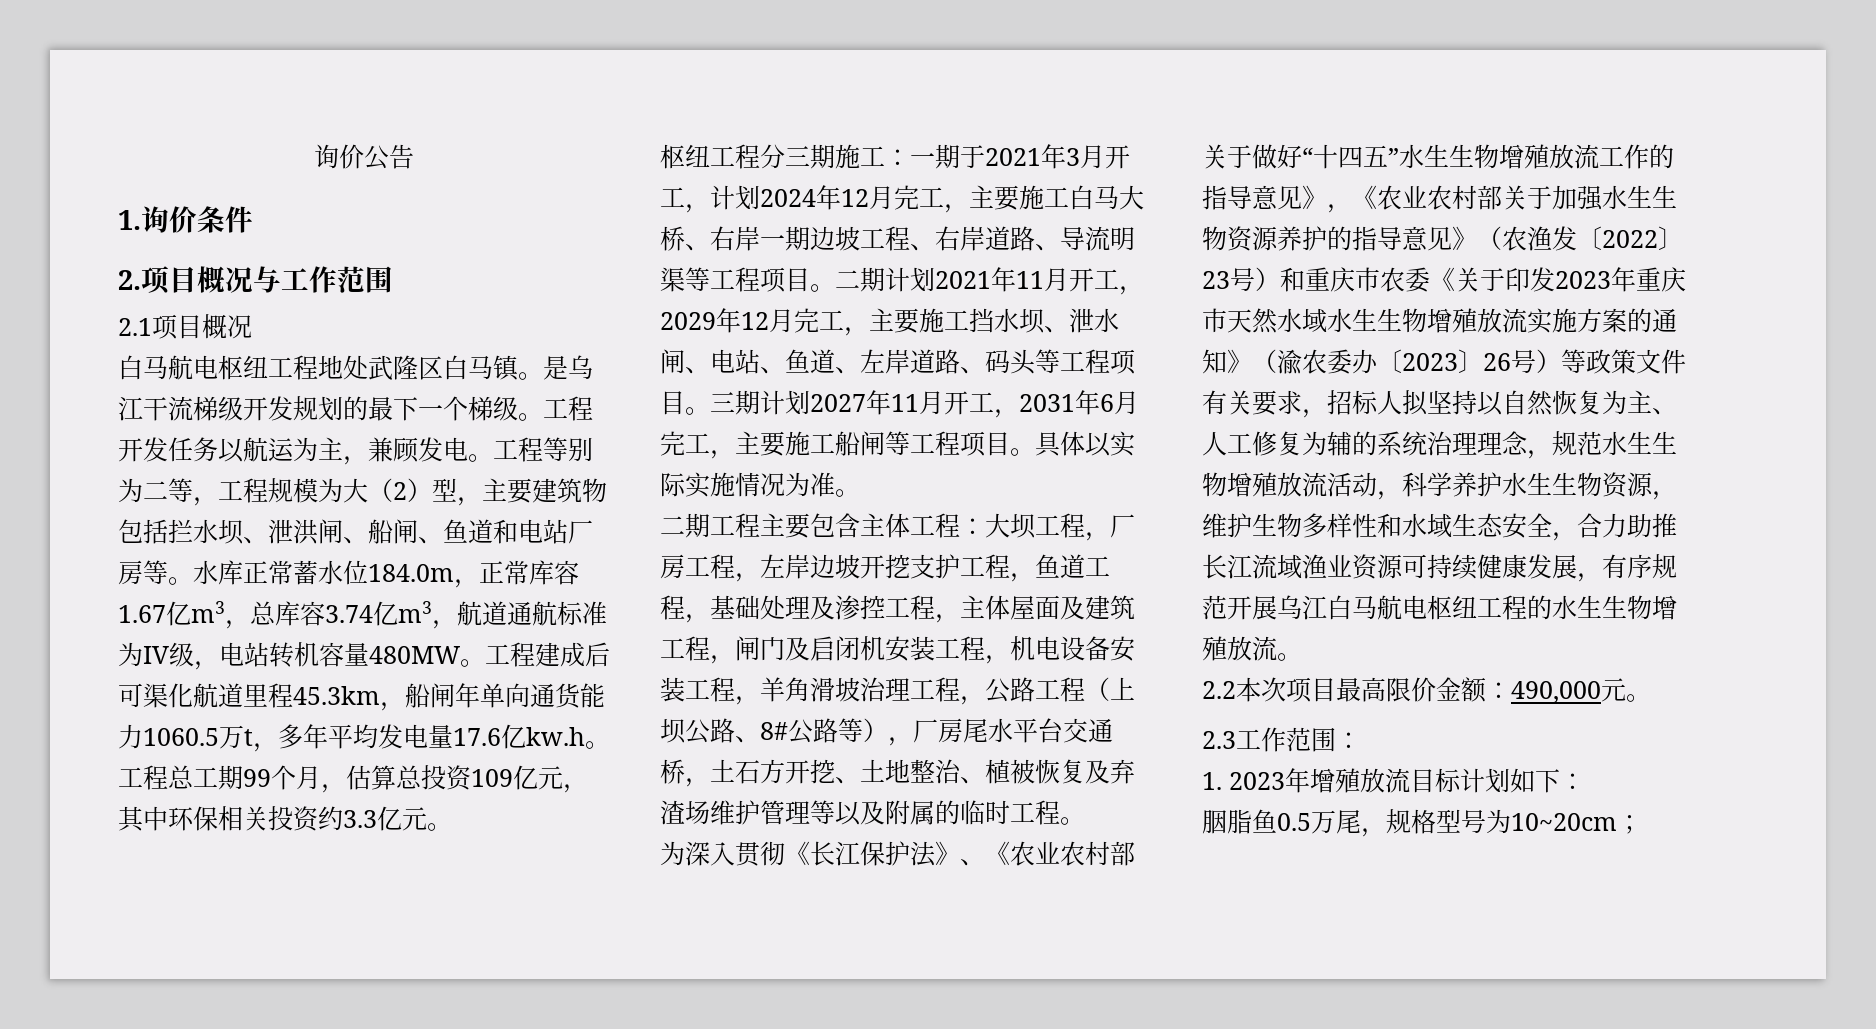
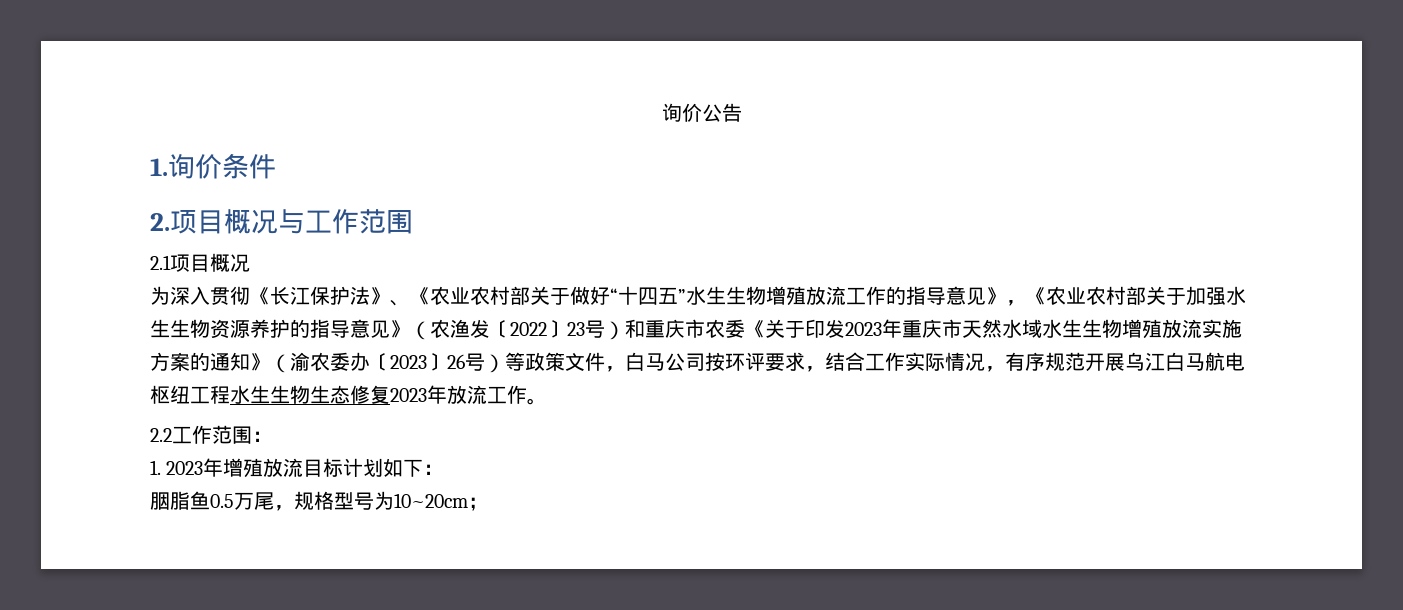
- 白马航电枢纽工程地处武隆区白马镇。是乌江干流梯级开发规划的最下一个梯级。工程开发任务以航运为主，兼顾发电。工程等别为二等，工程规模为大（2）型，主要建筑物包括拦水坝、泄洪闸、船闸、鱼道和电站厂房等。水库正常蓄水位184.0m，正常库容1.67亿m3，总库容3.74亿m3，航道通航标准为IV级，电站转机容量480MW。工程建成后可渠化航道里程45.3km，船闸年单向通货能力1060.5万t，多年平均发电量17.6亿kw.h。工程总工期99个月，估算总投资109亿元，其中环保相关投资约3.3亿元。
- 枢纽工程分三期施工：一期于2021年3月开工，计划2024年12月完工，主要施工白马大桥、右岸一期边坡工程、右岸道路、导流明渠等工程项目。二期计划2021年11月开工，2029年12月完工，主要施工挡水坝、泄水闸、电站、鱼道、左岸道路、码头等工程项目。三期计划2027年11月开工，2031年6月完工，主要施工船闸等工程项目。具体以实际实施情况为准。
- 二期工程主要包含主体工程：大坝工程，厂房工程，左岸边坡开挖支护工程，鱼道工程，基础处理及渗控工程，主体屋面及建筑工程，闸门及启闭机安装工程，机电设备安装工程，羊角滑坡治理工程，公路工程（上坝公路、8#公路等），厂房尾水平台交通桥，土石方开挖、土地整治、植被恢复及弃渣场维护管理等以及附属的临时工程。
- 为深入贯彻《长江保护法》、《农业农村部关于做好“十四五”水生生物增殖放流工作的指导意见》，《农业农村部关于加强水生生物资源养护的指导意见》（农渔发〔2022〕23号）和重庆市农委《关于印发2023年重庆市天然水域水生生物增殖放流实施方案的通知》（渝农委办〔2023〕26号）等政策文件有关要求，招标人拟坚持以自然恢复为主、人工修复为辅的系统治理理念，规范水生生物增殖放流活动，科学养护水生生物资源，维护生物多样性和水域生态安全，合力助推长江流域渔业资源可持续健康发展，有序规范开展乌江白马航电枢纽工程的水生生物增殖放流。
- 2.2本次项目最高限价金额：490,000元。
- 2.3工作范围：
+ 为深入贯彻《长江保护法》、《农业农村部关于做好“十四五”水生生物增殖放流工作的指导意见》，《农业农村部关于加强水生生物资源养护的指导意见》（农渔发〔2022〕23号）和重庆市农委《关于印发2023年重庆市天然水域水生生物增殖放流实施方案的通知》（渝农委办〔2023〕26号）等政策文件，白马公司按环评要求，结合工作实际情况，有序规范开展乌江白马航电枢纽工程水生生物生态修复2023年放流工作。
+ 2.2工作范围：

